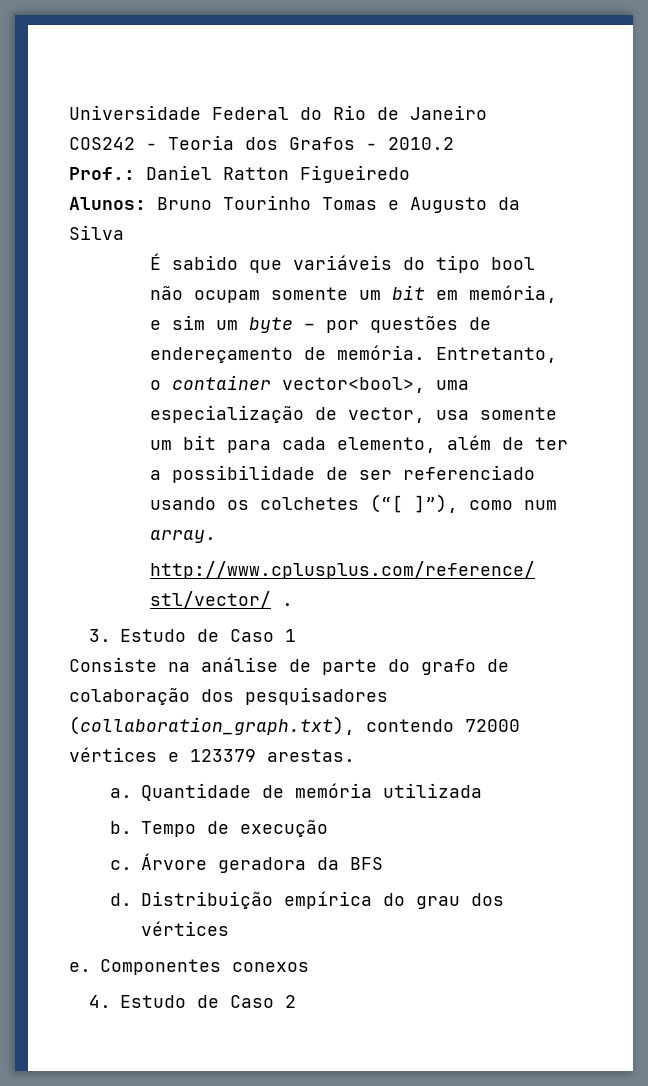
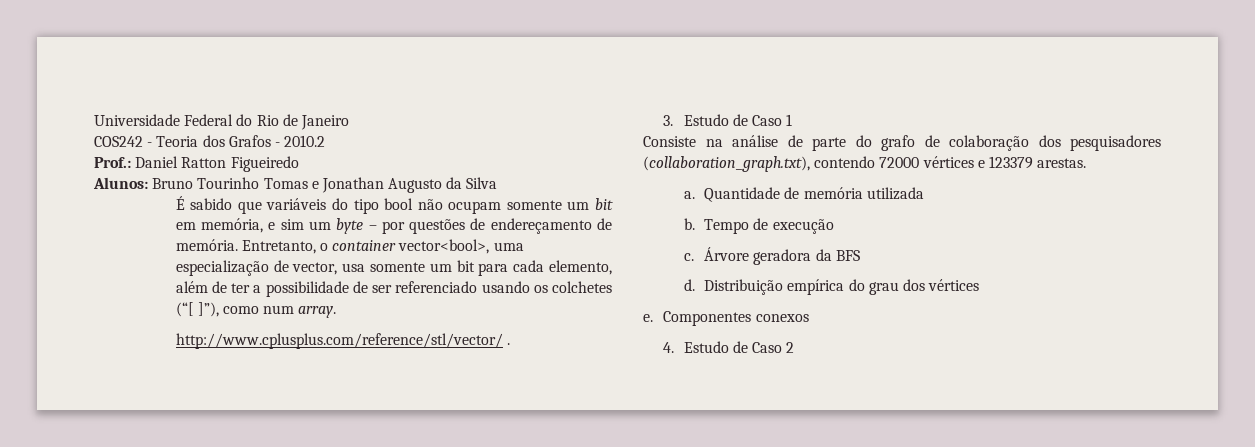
- Alunos: Bruno Tourinho Tomas e Augusto da Silva
+ Alunos: Bruno Tourinho Tomas e Jonathan Augusto da Silva

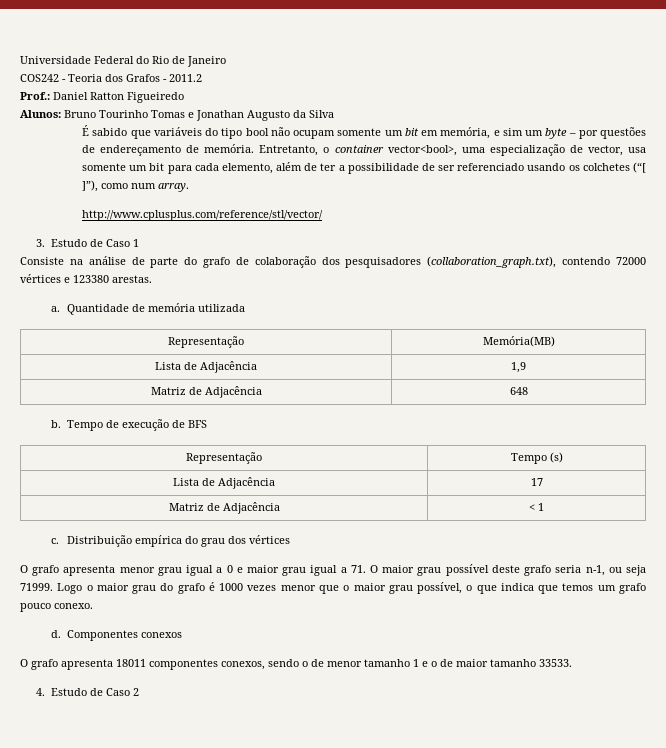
- COS242 - Teoria dos Grafos - 2010.2
+ COS242 - Teoria dos Grafos - 2011.2
- http://www.cplusplus.com/reference/stl/vector/ .
+ http://www.cplusplus.com/reference/stl/vector/
- Consiste na análise de parte do grafo de colaboração dos pesquisadores (collaboration_graph.txt), contendo 72000 vértices e 123379 arestas.
+ Consiste na análise de parte do grafo de colaboração dos pesquisadores (collaboration_graph.txt), contendo 72000 vértices e 123380 arestas.
- b. Tempo de execução
- c. Árvore geradora da BFS
- d.
+ Representação | Memória(MB)
+ Lista de Adjacência | 1,9
+ Matriz de Adjacência | 648
+ b. Tempo de execução de BFS
+ Representação | Tempo (s)
+ Lista de Adjacência | 17
+ Matriz de Adjacência | < 1
+ c.
- e. Componentes conexos
+ O grafo apresenta menor grau igual a 0 e maior grau igual a 71. O maior grau possível deste grafo seria n-1, ou seja 71999. Logo o maior grau do grafo é 1000 vezes menor que o maior grau possível, o que indica que temos um grafo pouco conexo.
+ d. Componentes conexos
+ O grafo apresenta 18011 componentes conexos, sendo o de menor tamanho 1 e o de maior tamanho 33533.

